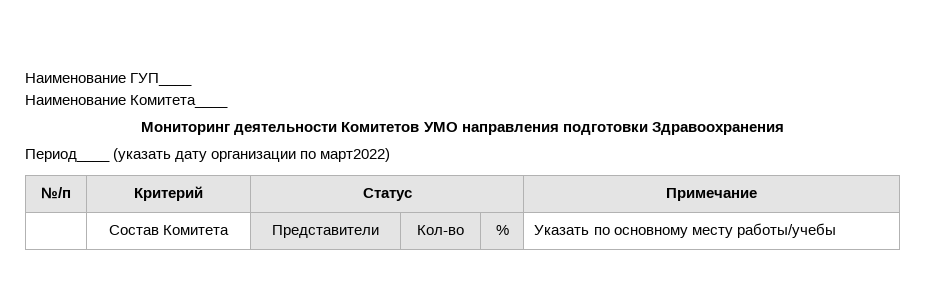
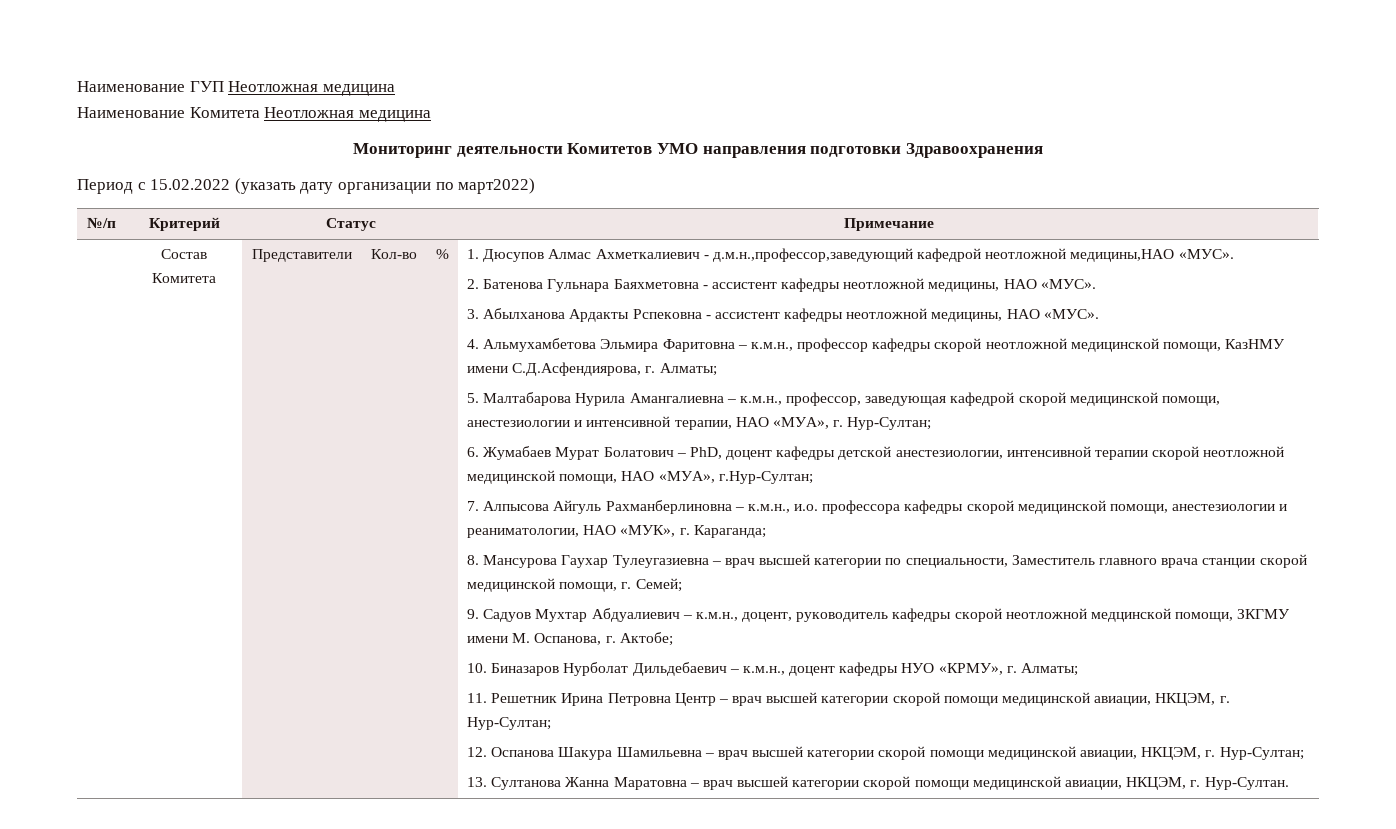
- Наименование ГУП____
- Наименование Комитета____
+ Наименование ГУП Неотложная медицина
+ Наименование Комитета Неотложная медицина
- Период____ (указать дату организации по март2022)
+ Период с 15.02.2022 (указать дату организации по март2022)
- Указать по основному месту работы/учебы
+ 1. Дюсупов Алмас Ахметкалиевич - д.м.н.,профессор,заведующий кафедрой неотложной медицины,НАО «МУС».
+ 2. Батенова Гульнара Баяхметовна - ассистент кафедры неотложной медицины, НАО «МУС».
+ 3. Абылханова Ардакты Рспековна - ассистент кафедры неотложной медицины, НАО «МУС».
+ 4. Альмухамбетова Эльмира Фаритовна – к.м.н., профессор кафедры скорой неотложной медицинской помощи, КазНМУ имени С.Д.Асфендиярова, г. Алматы;
+ 5. Малтабарова Нурила Амангалиевна – к.м.н., профессор, заведующая кафедрой скорой медицинской помощи, анестезиологии и интенсивной терапии, НАО «МУА», г. Нур-Султан;
+ 6. Жумабаев Мурат Болатович – PhD, доцент кафедры детской анестезиологии, интенсивной терапии скорой неотложной медицинской помощи, НАО «МУА», г.Нур-Султан;
+ 7. Алпысова Айгуль Рахманберлиновна – к.м.н., и.о. профессора кафедры скорой медицинской помощи, анестезиологии и реаниматологии, НАО «МУК», г. Караганда;
+ 8. Мансурова Гаухар Тулеугазиевна – врач высшей категории по специальности, Заместитель главного врача станции скорой медицинской помощи, г. Семей;
+ 9. Садуов Мухтар Абдуалиевич – к.м.н., доцент, руководитель кафедры скорой неотложной медцинской помощи, ЗКГМУ имени М. Оспанова, г. Актобе;
+ 10. Биназаров Нурболат Дильдебаевич – к.м.н., доцент кафедры НУО «КРМУ», г. Алматы;
+ 11. Решетник Ирина Петровна Центр – врач высшей категории скорой помощи медицинской авиации, НКЦЭМ, г. Нур-Султан;
+ 12. Оспанова Шакура Шамильевна – врач высшей категории скорой помощи медицинской авиации, НКЦЭМ, г. Нур-Султан;
+ 13. Султанова Жанна Маратовна – врач высшей категории скорой помощи медицинской авиации, НКЦЭМ, г. Нур-Султан.

